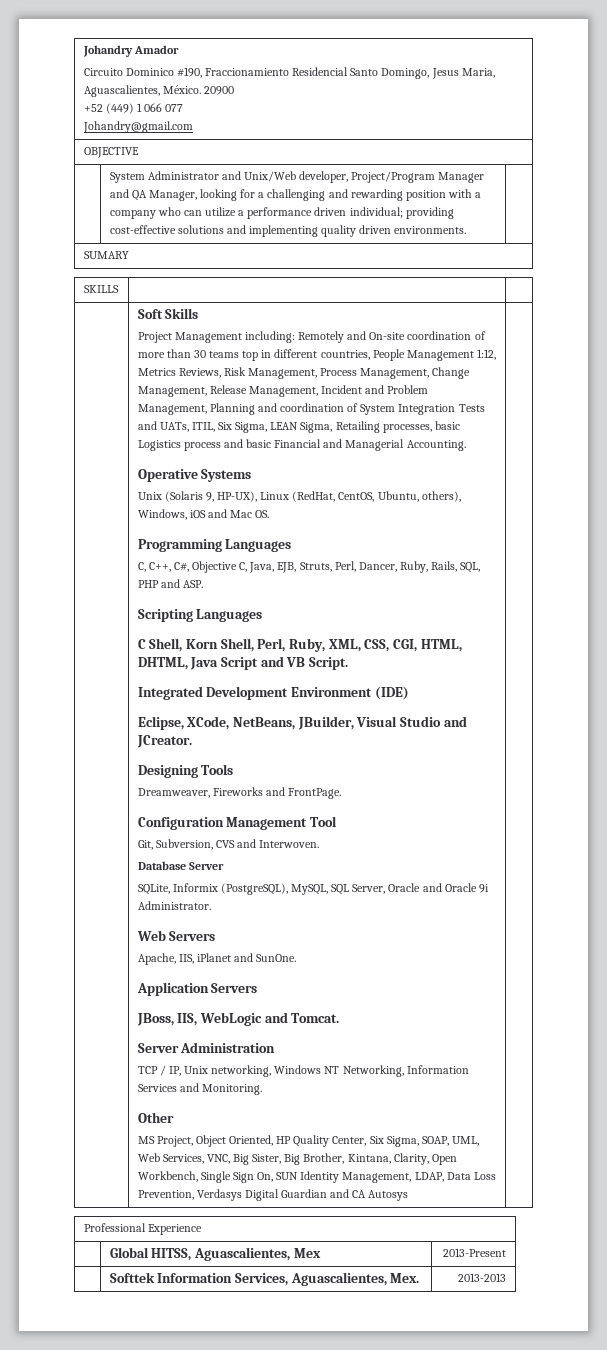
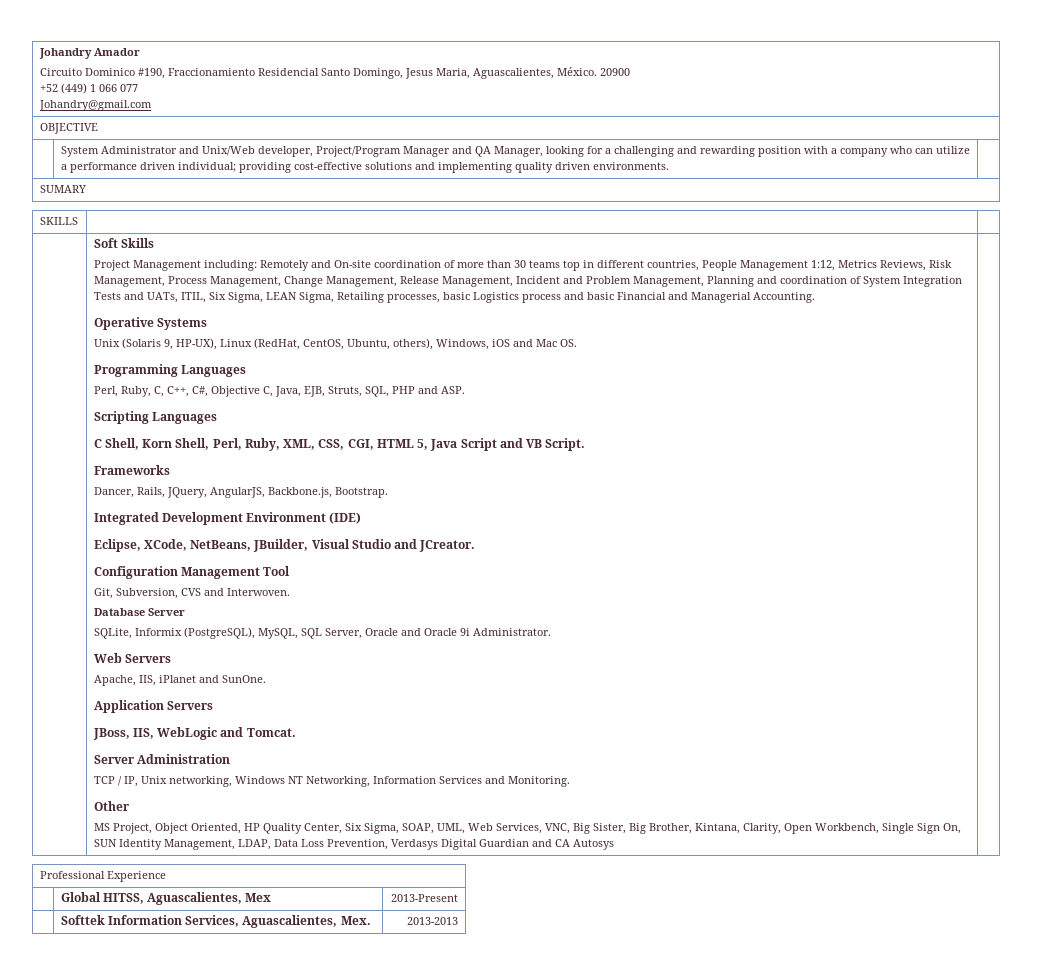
- C, C++, C#, Objective C, Java, EJB, Struts, Perl, Dancer, Ruby, Rails, SQL, PHP and ASP.
+ Perl, Ruby, C, C++, C#, Objective C, Java, EJB, Struts, SQL, PHP and ASP.
- C Shell, Korn Shell, Perl, Ruby, XML, CSS, CGI, HTML, DHTML, Java Script and VB Script.
+ C Shell, Korn Shell, Perl, Ruby, XML, CSS, CGI, HTML 5, Java Script and VB Script.
+ Frameworks
+ Dancer, Rails, JQuery, AngularJS, Backbone.js, Bootstrap.
- Designing Tools
- Dreamweaver, Fireworks and FrontPage.

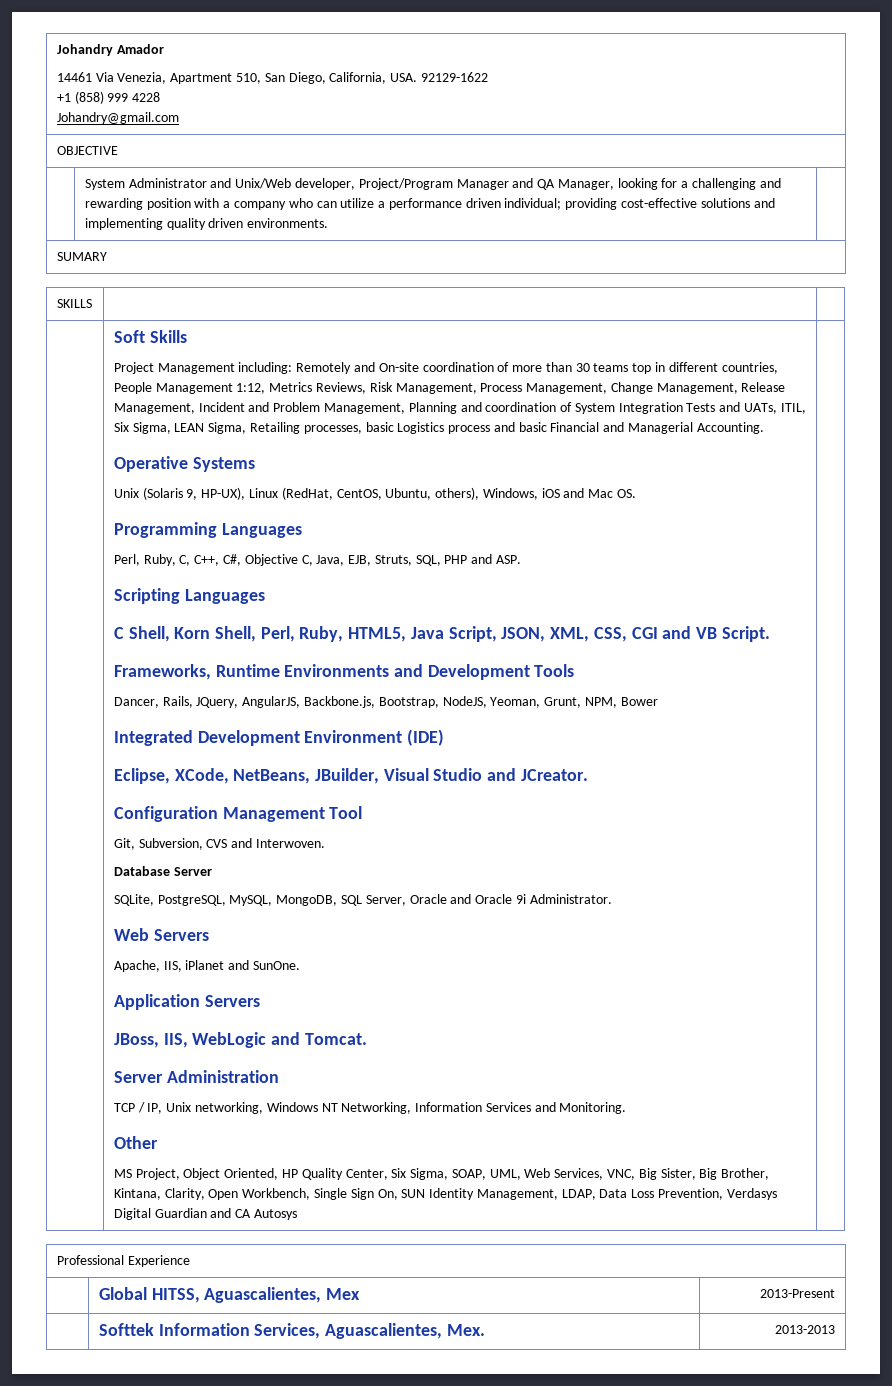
  Johandry Amador
- Circuito Dominico #190, Fraccionamiento Residencial Santo Domingo, Jesus Maria, Aguascalientes, México. 20900
- +52 (449) 1 066 077
+ 14461 Via Venezia, Apartment 510, San Diego, California, USA. 92129-1622
+ +1 (858) 999 4228
- C Shell, Korn Shell, Perl, Ruby, XML, CSS, CGI, HTML 5, Java Script and VB Script.
- Frameworks
+ C Shell, Korn Shell, Perl, Ruby, HTML5, Java Script, JSON, XML, CSS, CGI and VB Script.
+ Frameworks, Runtime Environments and Development Tools
- Dancer, Rails, JQuery, AngularJS, Backbone.js, Bootstrap.
+ Dancer, Rails, JQuery, AngularJS, Backbone.js, Bootstrap, NodeJS, Yeoman, Grunt, NPM, Bower
- SQLite, Informix (PostgreSQL), MySQL, SQL Server, Oracle and Oracle 9i Administrator.
+ SQLite, PostgreSQL, MySQL, MongoDB, SQL Server, Oracle and Oracle 9i Administrator.

